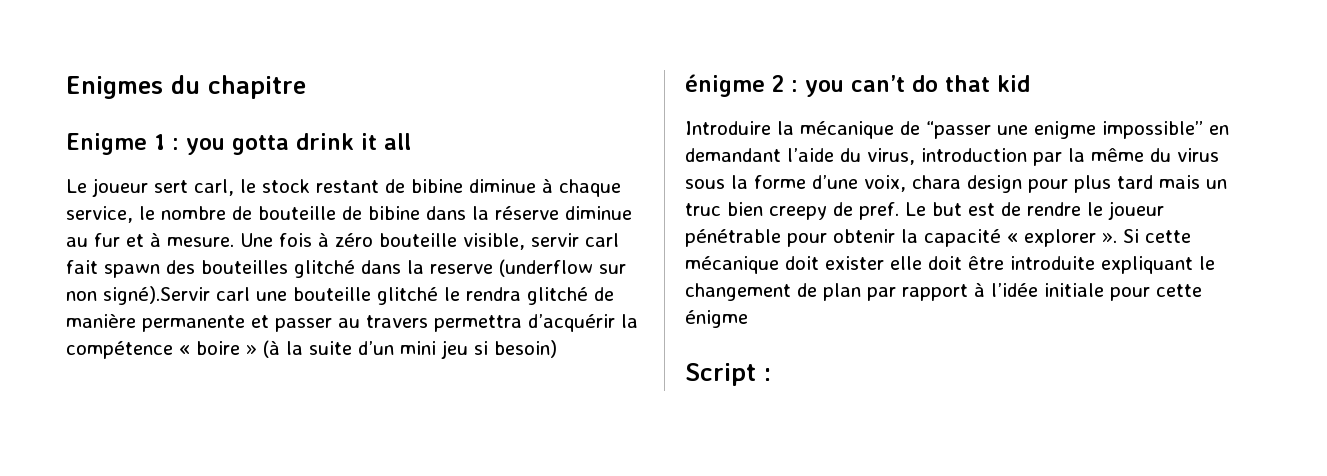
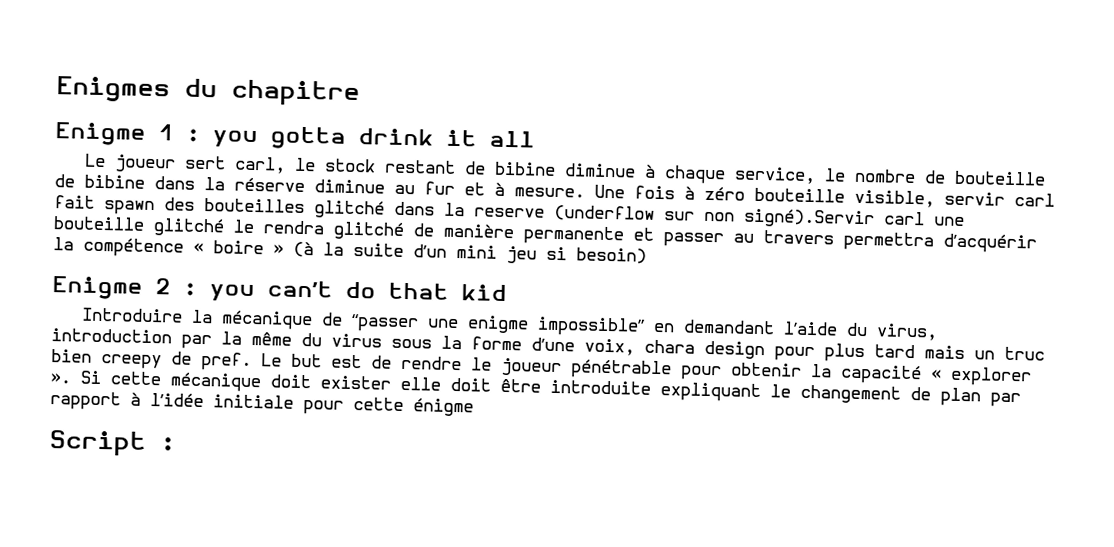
- énigme 2 : you can’t do that kid
+ Enigme 2 : you can’t do that kid

